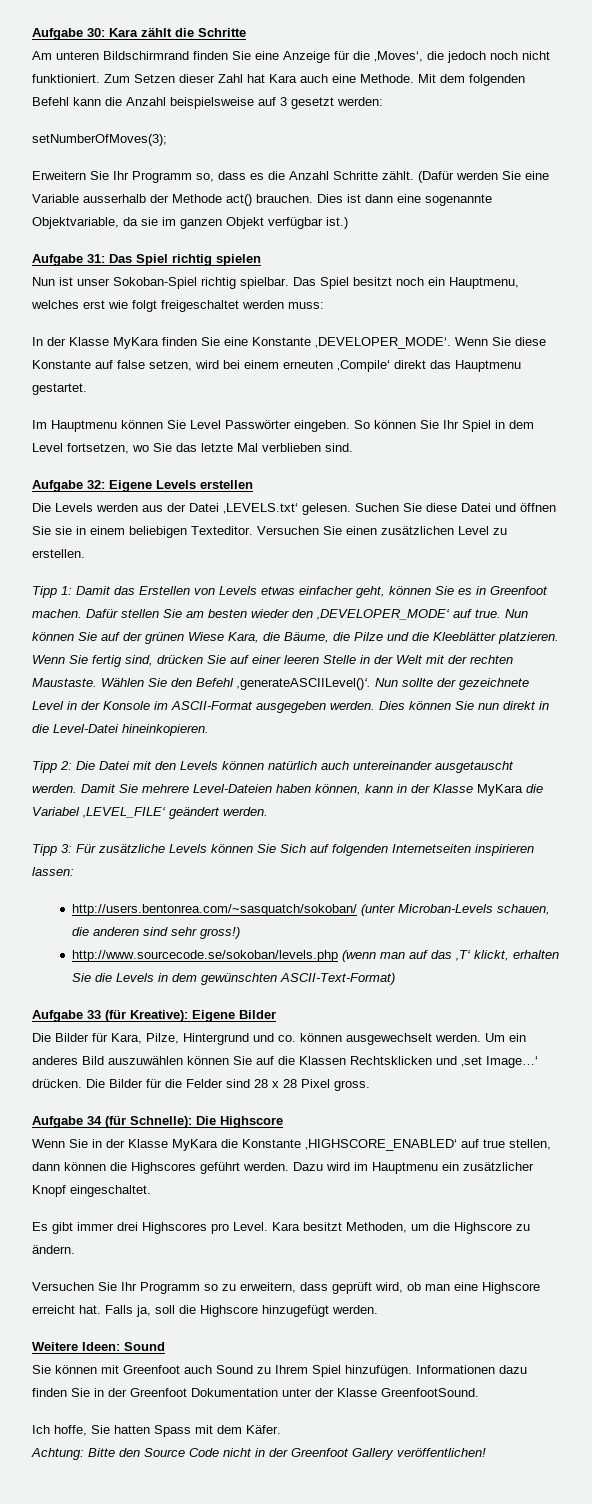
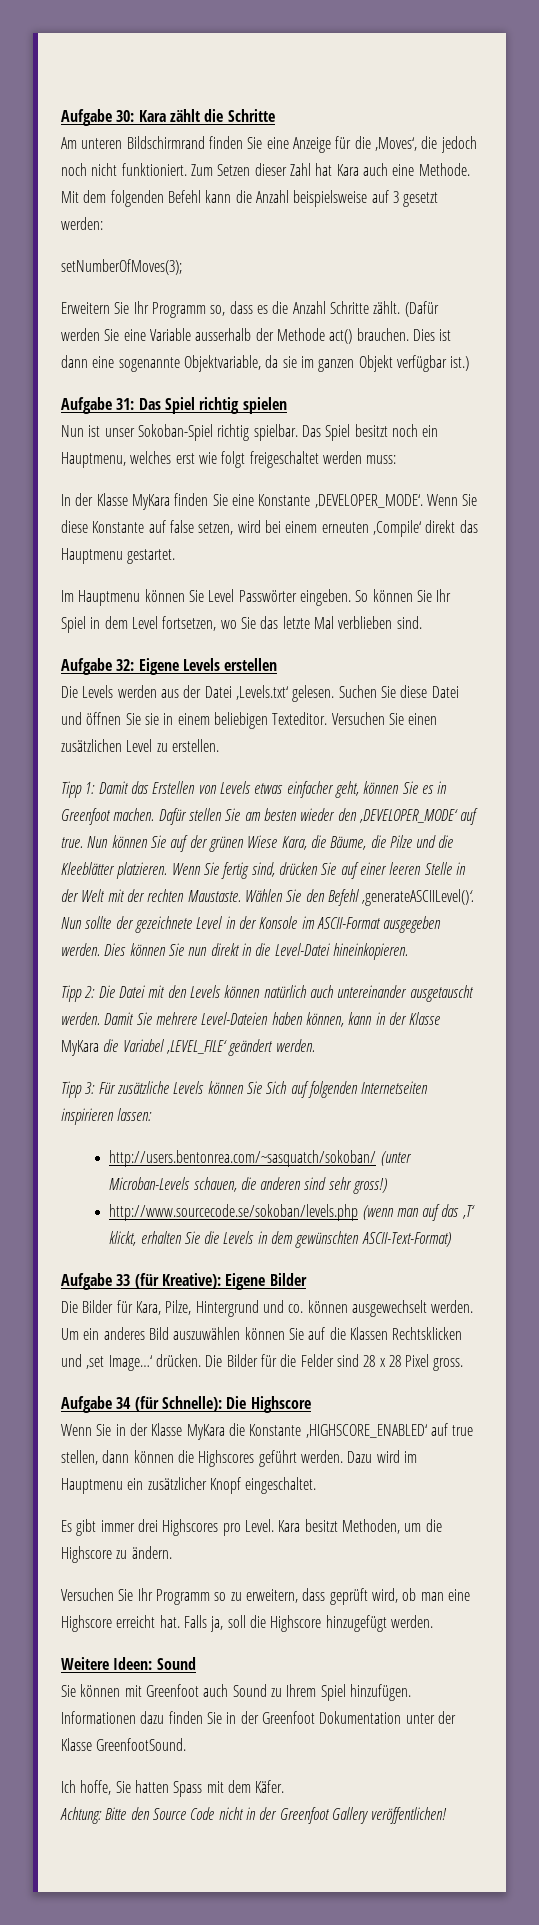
- Die Levels werden aus der Datei ‚LEVELS.txt‘ gelesen.
+ Die Levels werden aus der Datei ‚Levels.txt‘ gelesen.

